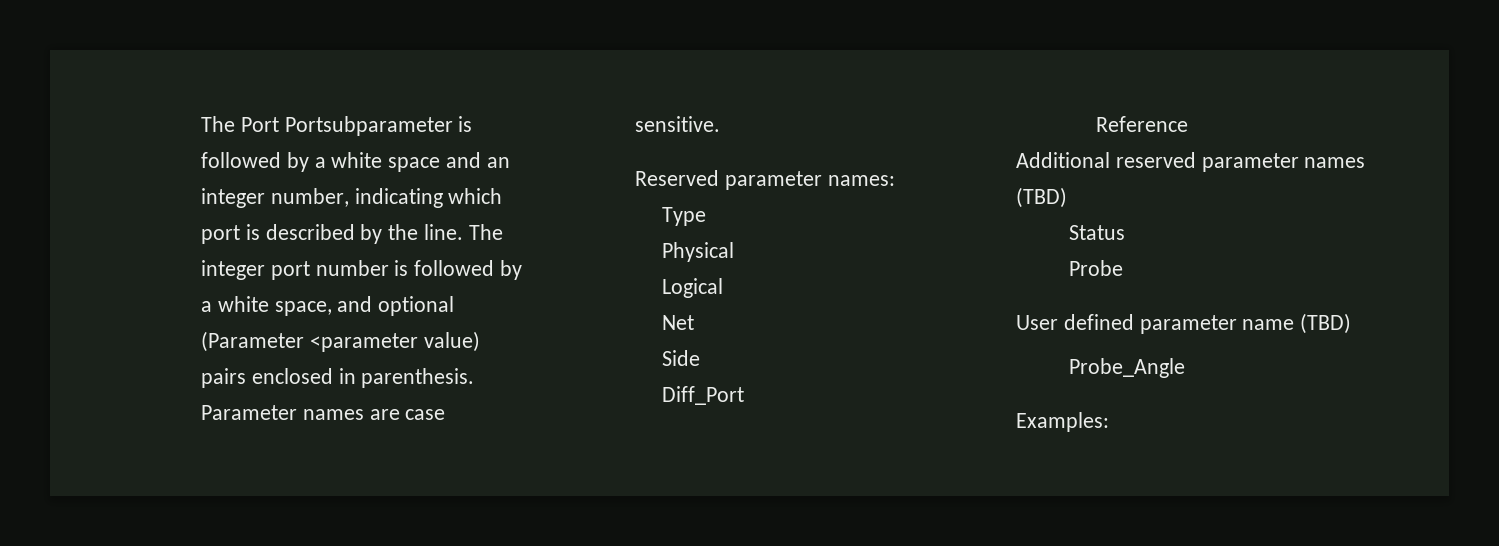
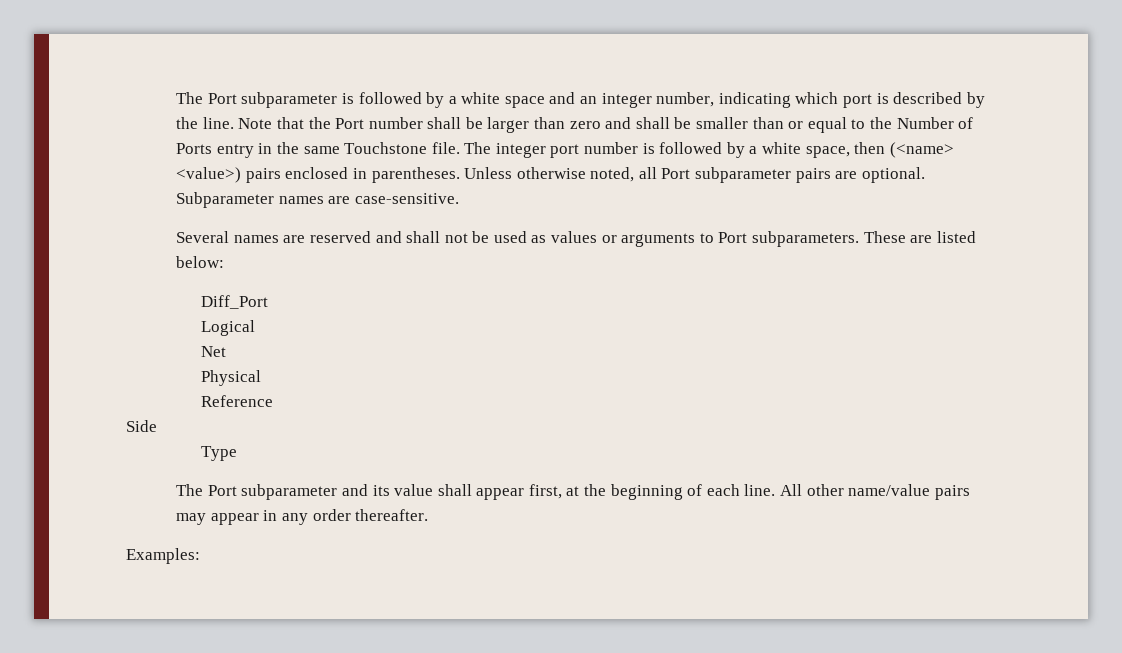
- The Port Portsubparameter is followed by a white space and an integer number, indicating which port is described by the line.
+ The Port subparameter is followed by a white space and an integer number, indicating which port is described by the line.
+ Note that the Port number shall be larger than zero and shall be smaller than or equal to the Number of Ports entry in the same Touchstone file.
- The integer port number is followed by a white space, and optional (Parameter <parameter value) pairs enclosed in parenthesis. Parameter names are case sensitive.
- Reserved parameter names:
- Type
- Physical
+ The integer port number is followed by a white space, then (<name> <value>) pairs enclosed in parentheses. Unless otherwise noted, all Port subparameter pairs are optional. Subparameter names are case-sensitive.
+ Several names are reserved and shall not be used as values or arguments to Port subparameters. These are listed below:
+ Diff_Port
- Side
- Diff_Port
+ Physical
- Additional reserved parameter names (TBD)
- Status
- Probe
- User defined parameter name (TBD)
- Probe_Angle
+ Side
+ Type
+ The Port subparameter and its value shall appear first, at the beginning of each line. All other name/value pairs may appear in any order thereafter.

